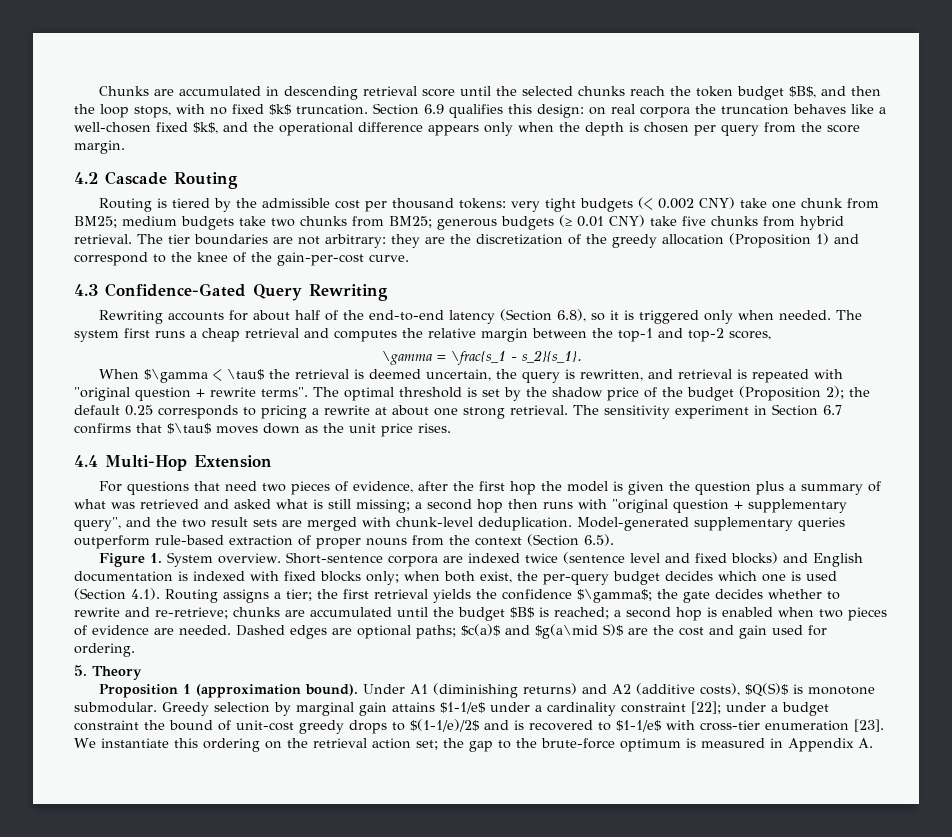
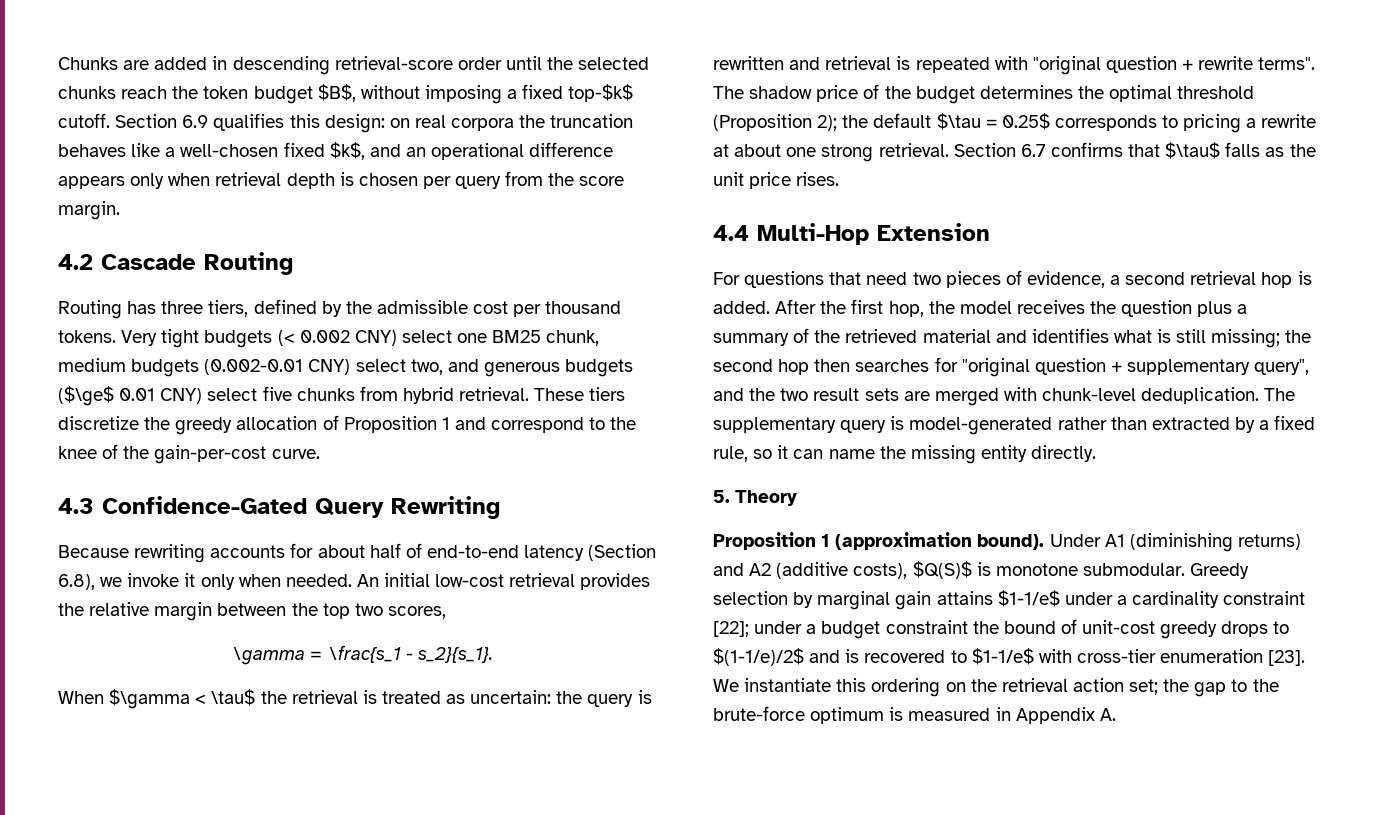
- Chunks are accumulated in descending retrieval score until the selected chunks reach the token budget $B$, and then the loop stops, with no fixed $k$ truncation.
+ Chunks are added in descending retrieval-score order until the selected chunks reach the token budget $B$, without imposing a fixed top-$k$ cutoff.
- Section 6.9 qualifies this design: on real corpora the truncation behaves like a well-chosen fixed $k$, and the operational difference appears only when the depth is chosen per query from the score margin.
+ Section 6.9 qualifies this design: on real corpora the truncation behaves like a well-chosen fixed $k$, and an operational difference appears only when retrieval depth is chosen per query from the score margin.
- Routing is tiered by the admissible cost per thousand tokens: very tight budgets (< 0.002 CNY) take one chunk from BM25; medium budgets take two chunks from BM25; generous budgets (≥ 0.01 CNY) take five chunks from hybrid retrieval.
+ Routing has three tiers, defined by the admissible cost per thousand tokens. Very tight budgets (< 0.002 CNY) select one BM25 chunk, medium budgets (0.002-0.01 CNY) select two, and generous budgets ($\ge$ 0.01 CNY) select five chunks from hybrid retrieval.
- The tier boundaries are not arbitrary: they are the discretization of the greedy allocation (Proposition 1) and correspond to the knee of the gain-per-cost curve.
+ These tiers discretize the greedy allocation of Proposition 1 and correspond to the knee of the gain-per-cost curve.
- Rewriting accounts for about half of the end-to-end latency (Section 6.8), so it is triggered only when needed. The system first runs a cheap retrieval and computes the relative margin between the top-1 and top-2 scores,
+ Because rewriting accounts for about half of end-to-end latency (Section 6.8), we invoke it only when needed. An initial low-cost retrieval provides the relative margin between the top two scores,
- When $\gamma < \tau$ the retrieval is deemed uncertain, the query is rewritten, and retrieval is repeated with "original question + rewrite terms".
+ When $\gamma < \tau$ the retrieval is treated as uncertain: the query is rewritten and retrieval is repeated with "original question + rewrite terms".
- The optimal threshold is set by the shadow price of the budget (Proposition 2); the default 0.25 corresponds to pricing a rewrite at about one strong retrieval.
+ The shadow price of the budget determines the optimal threshold (Proposition 2); the default $\tau = 0.25$ corresponds to pricing a rewrite at about one strong retrieval.
- The sensitivity experiment in Section 6.7 confirms that $\tau$ moves down as the unit price rises.
+ Section 6.7 confirms that $\tau$ falls as the unit price rises.
- For questions that need two pieces of evidence, after the first hop the model is given the question plus a summary of what was retrieved and asked what is still missing; a second hop then runs with "original question + supplementary query", and the two result sets are merged with chunk-level deduplication.
+ For questions that need two pieces of evidence, a second retrieval hop is added. After the first hop, the model receives the question plus a summary of the retrieved material and identifies what is still missing; the second hop then searches for "original question + supplementary query", and the two result sets are merged with chunk-level deduplication.
- Model-generated supplementary queries outperform rule-based extraction of proper nouns from the context (Section 6.5).
- Figure 1. System overview. Short-sentence corpora are indexed twice (sentence level and fixed blocks) and English documentation is indexed with fixed blocks only; when both exist, the per-query budget decides which one is used (Section 4.1). Routing assigns a tier; the first retrieval yields the confidence $\gamma$; the gate decides whether to rewrite and re-retrieve; chunks are accumulated until the budget $B$ is reached; a second hop is enabled when two pieces of evidence are needed. Dashed edges are optional paths; $c(a)$ and $g(a\mid S)$ are the cost and gain used for ordering.
+ The supplementary query is model-generated rather than extracted by a fixed rule, so it can name the missing entity directly.

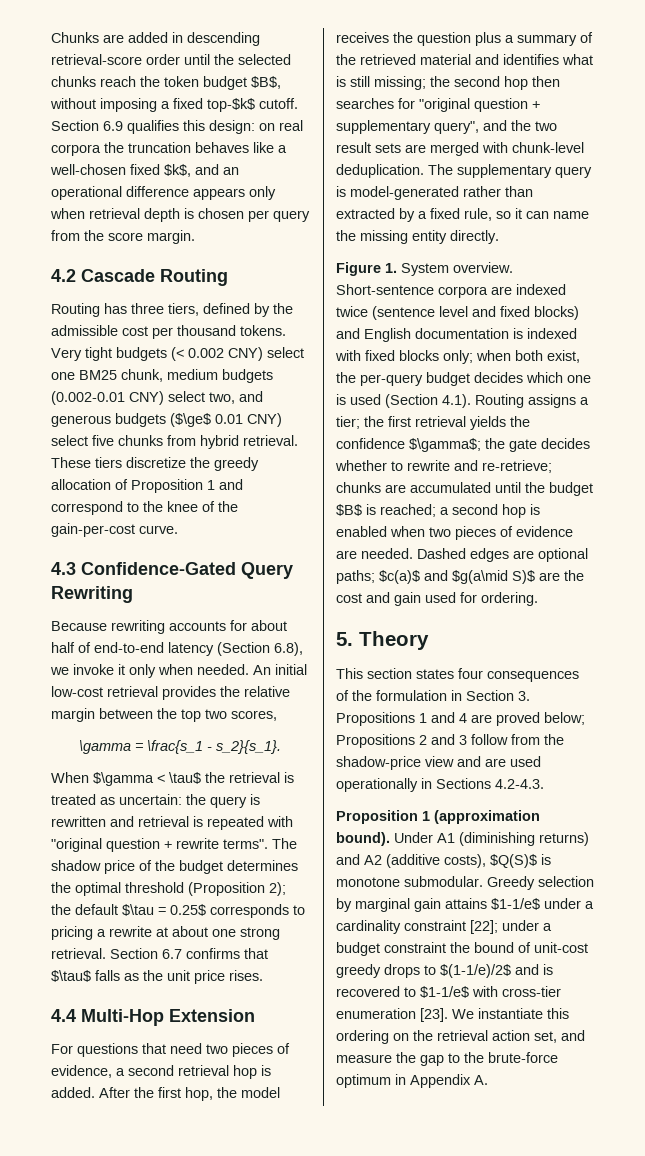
+ Figure 1. System overview. Short-sentence corpora are indexed twice (sentence level and fixed blocks) and English documentation is indexed with fixed blocks only; when both exist, the per-query budget decides which one is used (Section 4.1). Routing assigns a tier; the first retrieval yields the confidence $\gamma$; the gate decides whether to rewrite and re-retrieve; chunks are accumulated until the budget $B$ is reached; a second hop is enabled when two pieces of evidence are needed. Dashed edges are optional paths; $c(a)$ and $g(a\mid S)$ are the cost and gain used for ordering.
  5. Theory
+ This section states four consequences of the formulation in Section 3. Propositions 1 and 4 are proved below; Propositions 2 and 3 follow from the shadow-price view and are used operationally in Sections 4.2-4.3.
- We instantiate this ordering on the retrieval action set; the gap to the brute-force optimum is measured in Appendix A.
+ We instantiate this ordering on the retrieval action set, and measure the gap to the brute-force optimum in Appendix A.

